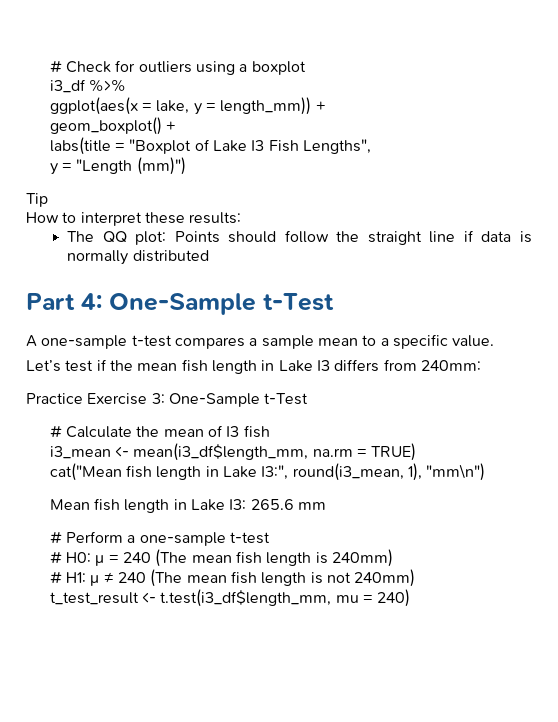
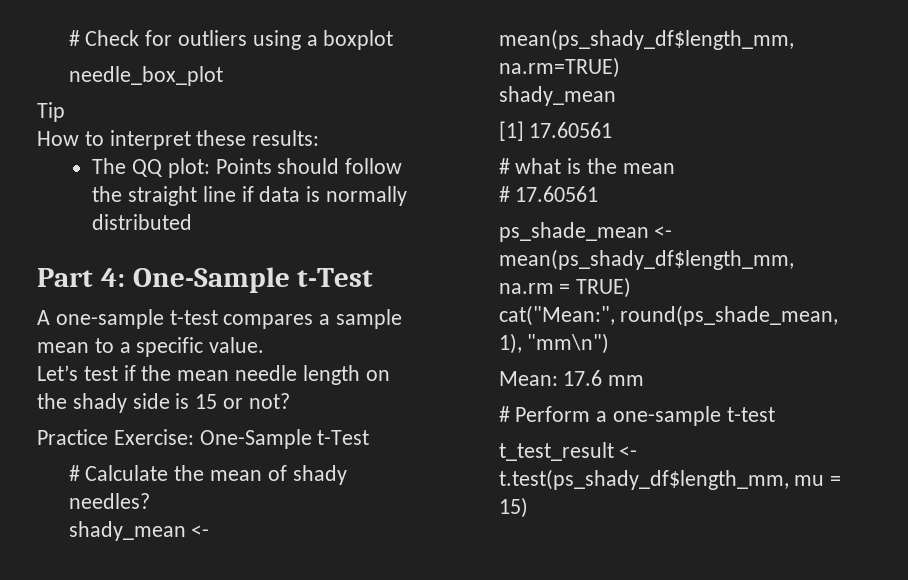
- i3_df %>%
- ggplot(aes(x = lake, y = length_mm)) +
- geom_boxplot() +
- labs(title = "Boxplot of Lake I3 Fish Lengths",
- y = "Length (mm)")
+ needle_box_plot
- Let’s test if the mean fish length in Lake I3 differs from 240mm:
+ Let’s test if the mean needle length on the shady side is 15 or not?
- Practice Exercise 3: One-Sample t-Test
+ Practice Exercise: One-Sample t-Test
- # Calculate the mean of I3 fish
- i3_mean <- mean(i3_df$length_mm, na.rm = TRUE)
- cat("Mean fish length in Lake I3:", round(i3_mean, 1), "mm\n")
- Mean fish length in Lake I3: 265.6 mm
+ # Calculate the mean of shady needles?
+ shady_mean <- mean(ps_shady_df$length_mm, na.rm=TRUE)
+ shady_mean
+ [1] 17.60561
+ # what is the mean
+ # 17.60561
+ ps_shade_mean <- mean(ps_shady_df$length_mm, na.rm = TRUE)
+ cat("Mean:", round(ps_shade_mean, 1), "mm\n")
+ Mean: 17.6 mm
- # H0: μ = 240 (The mean fish length is 240mm)
- # H1: μ ≠ 240 (The mean fish length is not 240mm)
- t_test_result <- t.test(i3_df$length_mm, mu = 240)
+ t_test_result <- t.test(ps_shady_df$length_mm, mu = 15)

